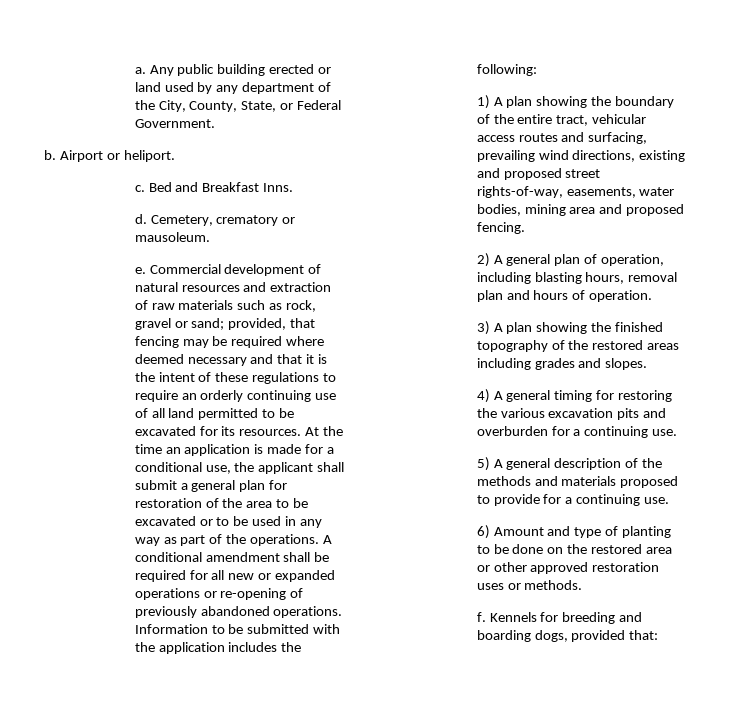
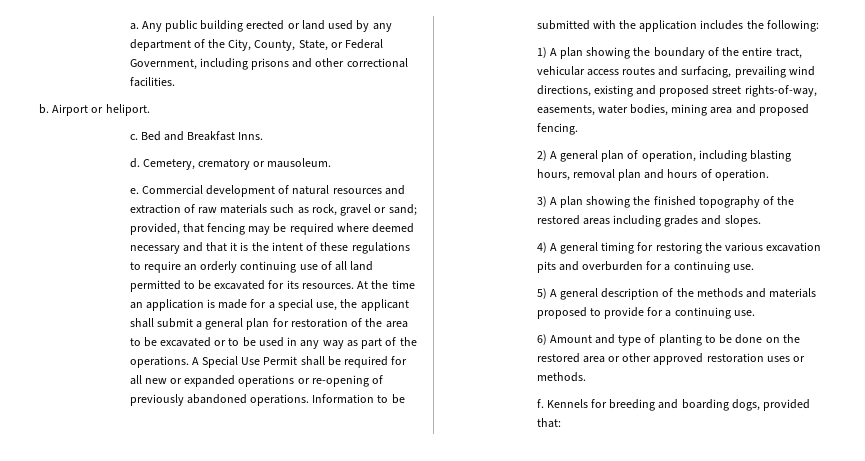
- Any public building erected or land used by any department of the City, County, State, or Federal Government.
+ Any public building erected or land used by any department of the City, County, State, or Federal Government, including prisons and other correctional facilities.
- At the time an application is made for a conditional use, the applicant shall submit a general plan for restoration of the area to be excavated or to be used in any way as part of the operations.
+ At the time an application is made for a special use, the applicant shall submit a general plan for restoration of the area to be excavated or to be used in any way as part of the operations.
- A conditional amendment shall be required for all new or expanded operations or re-opening of previously abandoned operations.
+ A Special Use Permit shall be required for all new or expanded operations or re-opening of previously abandoned operations.

